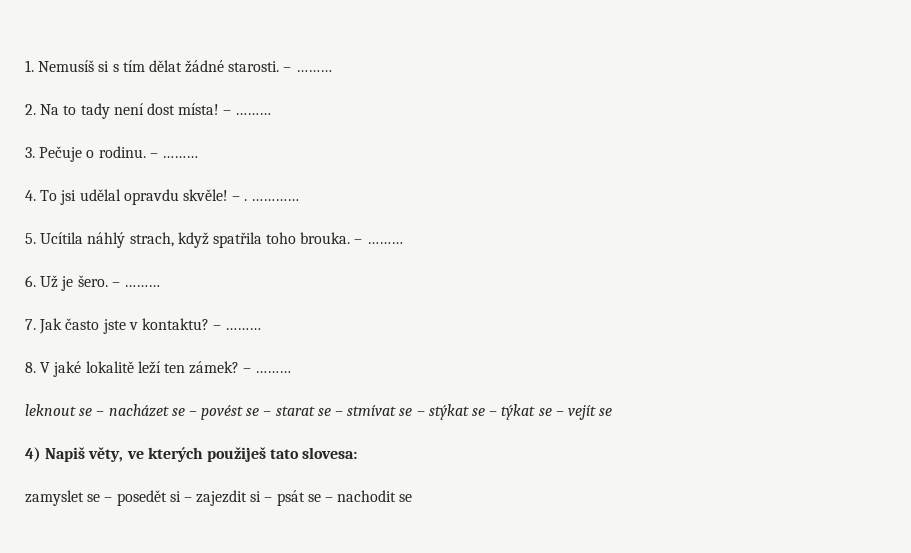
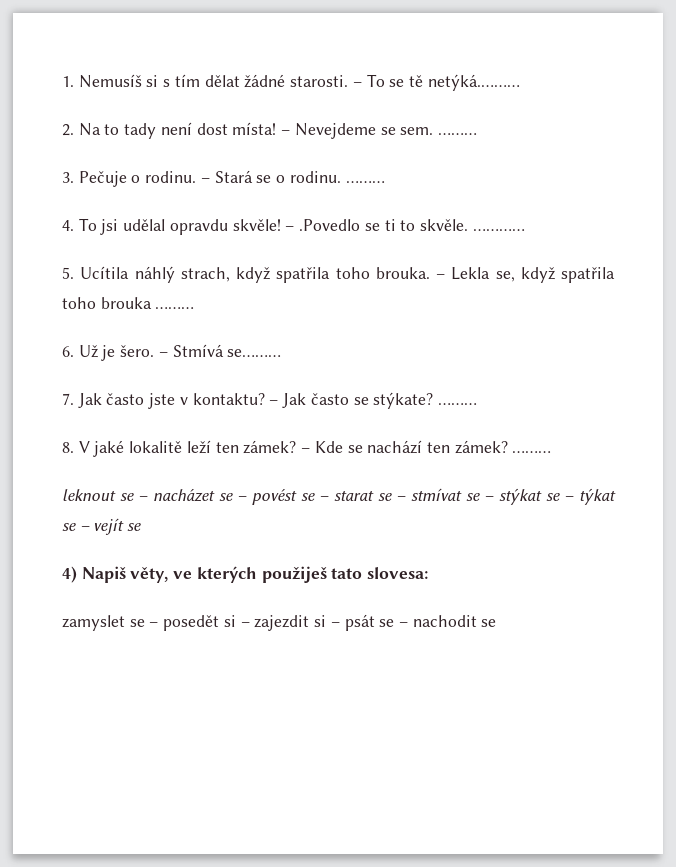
- 1. Nemusíš si s tím dělat žádné starosti. – ………
+ 1. Nemusíš si s tím dělat žádné starosti. – To se tě netýká.………
- 2. Na to tady není dost místa! – ………
+ 2. Na to tady není dost místa! – Nevejdeme se sem. ………
- 3. Pečuje o rodinu. – ………
+ 3. Pečuje o rodinu. – Stará se o rodinu. ………
- – .
+ – .Povedlo se ti to skvěle.
- 5. Ucítila náhlý strach, když spatřila toho brouka. – ………
+ 5. Ucítila náhlý strach, když spatřila toho brouka. – Lekla se, když spatřila toho brouka ………
- 6. Už je šero. – ………
+ 6. Už je šero. – Stmívá se………
- 7. Jak často jste v kontaktu? – ………
+ 7. Jak často jste v kontaktu? – Jak často se stýkate? ………
- 8. V jaké lokalitě leží ten zámek? – ………
+ 8. V jaké lokalitě leží ten zámek? – Kde se nachází ten zámek? ………

